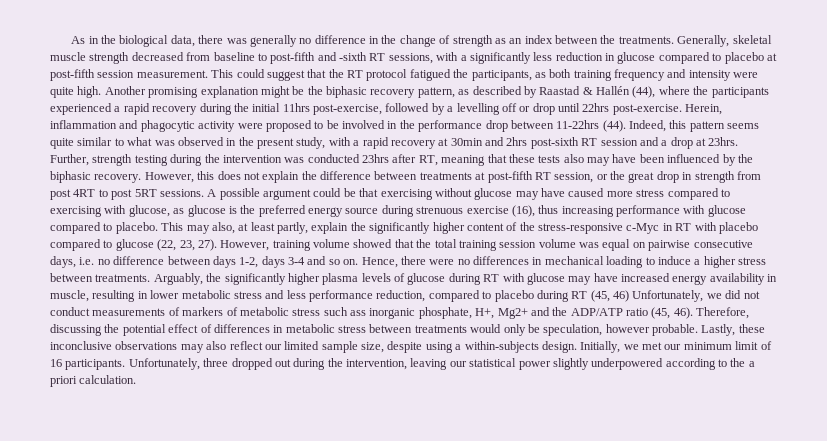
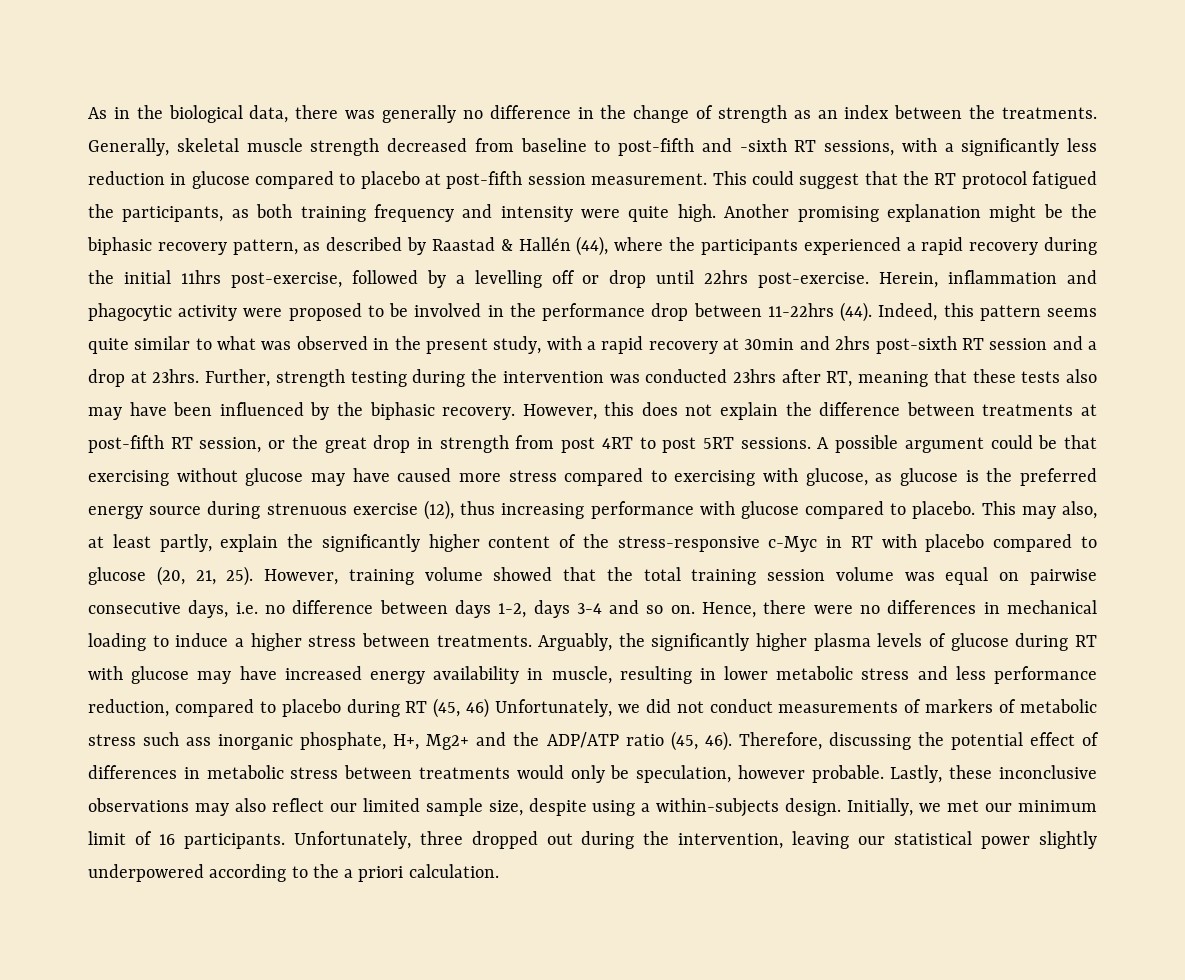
- A possible argument could be that exercising without glucose may have caused more stress compared to exercising with glucose, as glucose is the preferred energy source during strenuous exercise (16), thus increasing performance with glucose compared to placebo.
+ A possible argument could be that exercising without glucose may have caused more stress compared to exercising with glucose, as glucose is the preferred energy source during strenuous exercise (12), thus increasing performance with glucose compared to placebo.
- This may also, at least partly, explain the significantly higher content of the stress-responsive c-Myc in RT with placebo compared to glucose (22, 23, 27).
+ This may also, at least partly, explain the significantly higher content of the stress-responsive c-Myc in RT with placebo compared to glucose (20, 21, 25).

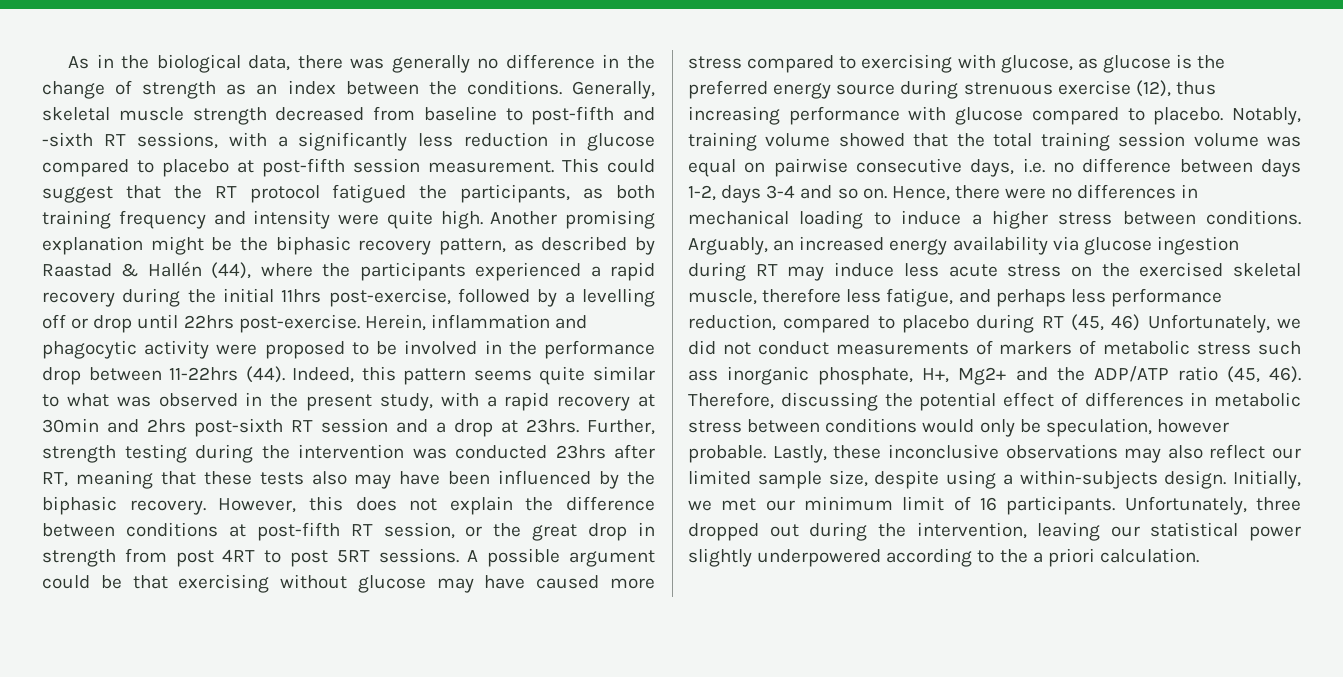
- As in the biological data, there was generally no difference in the change of strength as an index between the treatments.
+ As in the biological data, there was generally no difference in the change of strength as an index between the conditions.
- However, this does not explain the difference between treatments at post-fifth RT session, or the great drop in strength from post 4RT to post 5RT sessions.
+ However, this does not explain the difference between conditions at post-fifth RT session, or the great drop in strength from post 4RT to post 5RT sessions.
- This may also, at least partly, explain the significantly higher content of the stress-responsive c-Myc in RT with placebo compared to glucose (20, 21, 25). However, training volume showed that the total training session volume was equal on pairwise consecutive days, i.e. no difference between days 1-2, days 3-4 and so on.
+ Notably, training volume showed that the total training session volume was equal on pairwise consecutive days, i.e. no difference between days 1-2, days 3-4 and so on.
- Hence, there were no differences in mechanical loading to induce a higher stress between treatments. Arguably, the significantly higher plasma levels of glucose during RT with glucose may have increased energy availability in muscle, resulting in lower metabolic stress and less performance reduction, compared to placebo during RT (45, 46) Unfortunately, we did not conduct measurements of markers of metabolic stress such ass inorganic phosphate, H+, Mg2+ and the ADP/ATP ratio (45, 46).
+ Hence, there were no differences in mechanical loading to induce a higher stress between conditions. Arguably, an increased energy availability via glucose ingestion during RT may induce less acute stress on the exercised skeletal muscle, therefore less fatigue, and perhaps less performance reduction, compared to placebo during RT (45, 46) Unfortunately, we did not conduct measurements of markers of metabolic stress such ass inorganic phosphate, H+, Mg2+ and the ADP/ATP ratio (45, 46).
- Therefore, discussing the potential effect of differences in metabolic stress between treatments would only be speculation, however probable.
+ Therefore, discussing the potential effect of differences in metabolic stress between conditions would only be speculation, however probable.

